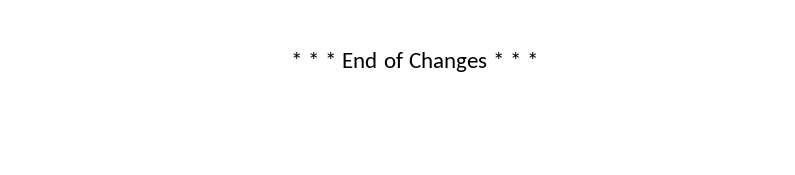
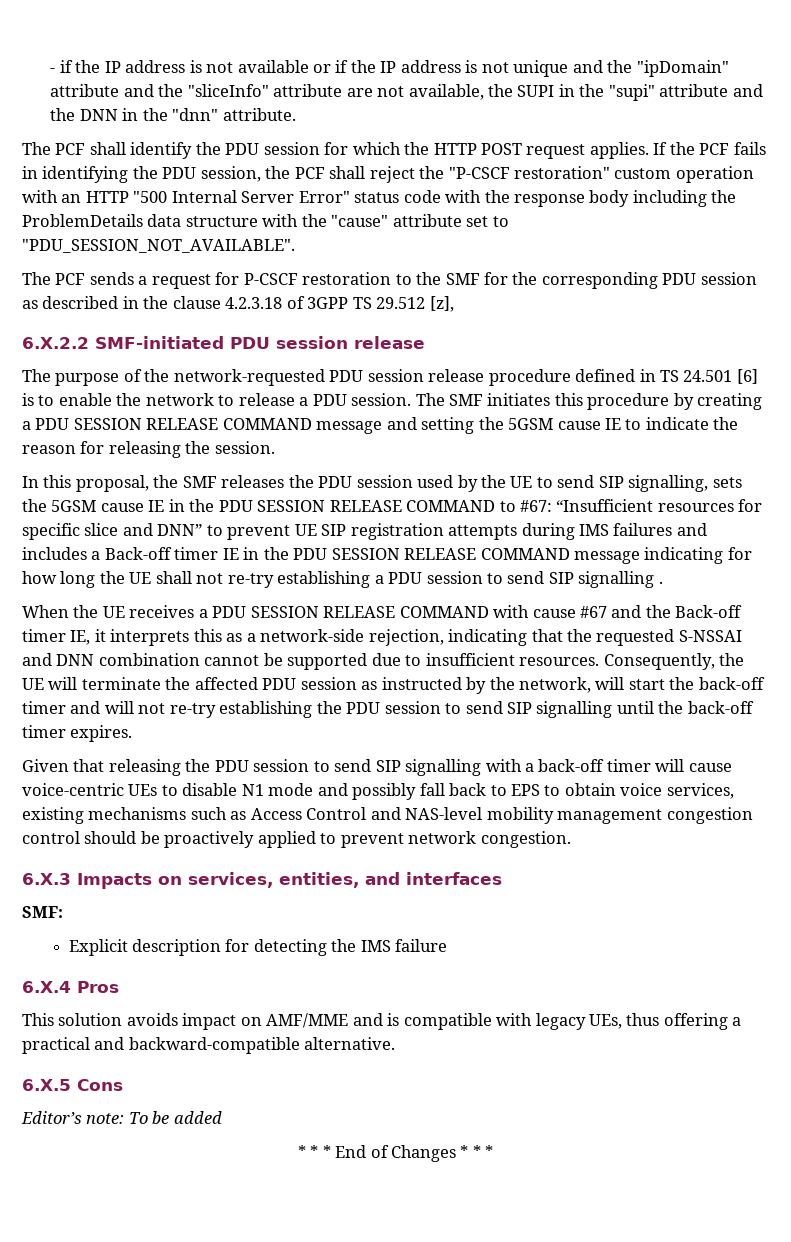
+ - if the IP address is not available or if the IP address is not unique and the "ipDomain" attribute and the "sliceInfo" attribute are not available, the SUPI in the "supi" attribute and the DNN in the "dnn" attribute.
+ The PCF shall identify the PDU session for which the HTTP POST request applies. If the PCF fails in identifying the PDU session, the PCF shall reject the "P-CSCF restoration" custom operation with an HTTP "500 Internal Server Error" status code with the response body including the ProblemDetails data structure with the "cause" attribute set to "PDU_SESSION_NOT_AVAILABLE".
+ The PCF sends a request for P-CSCF restoration to the SMF for the corresponding PDU session as described in the clause 4.2.3.18 of 3GPP TS 29.512 [z],
+ 6.X.2.2 SMF-initiated PDU session release
+ The purpose of the network-requested PDU session release procedure defined in TS 24.501 [6] is to enable the network to release a PDU session. The SMF initiates this procedure by creating a PDU SESSION RELEASE COMMAND message and setting the 5GSM cause IE to indicate the reason for releasing the session.
+ In this proposal, the SMF releases the PDU session used by the UE to send SIP signalling, sets the 5GSM cause IE in the PDU SESSION RELEASE COMMAND to #67: “Insufficient resources for specific slice and DNN” to prevent UE SIP registration attempts during IMS failures and includes a Back-off timer IE in the PDU SESSION RELEASE COMMAND message indicating for how long the UE shall not re-try establishing a PDU session to send SIP signalling .
+ When the UE receives a PDU SESSION RELEASE COMMAND with cause #67 and the Back-off timer IE, it interprets this as a network-side rejection, indicating that the requested S-NSSAI and DNN combination cannot be supported due to insufficient resources. Consequently, the UE will terminate the affected PDU session as instructed by the network, will start the back-off timer and will not re-try establishing the PDU session to send SIP signalling until the back-off timer expires.
+ Given that releasing the PDU session to send SIP signalling with a back-off timer will cause voice-centric UEs to disable N1 mode and possibly fall back to EPS to obtain voice services, existing mechanisms such as Access Control and NAS-level mobility management congestion control should be proactively applied to prevent network congestion.
+ 6.X.3 Impacts on services, entities, and interfaces
+ SMF:
+ Explicit description for detecting the IMS failure
+ 6.X.4 Pros
+ This solution avoids impact on AMF/MME and is compatible with legacy UEs, thus offering a practical and backward-compatible alternative.
+ 6.X.5 Cons
+ Editor’s note: To be added

